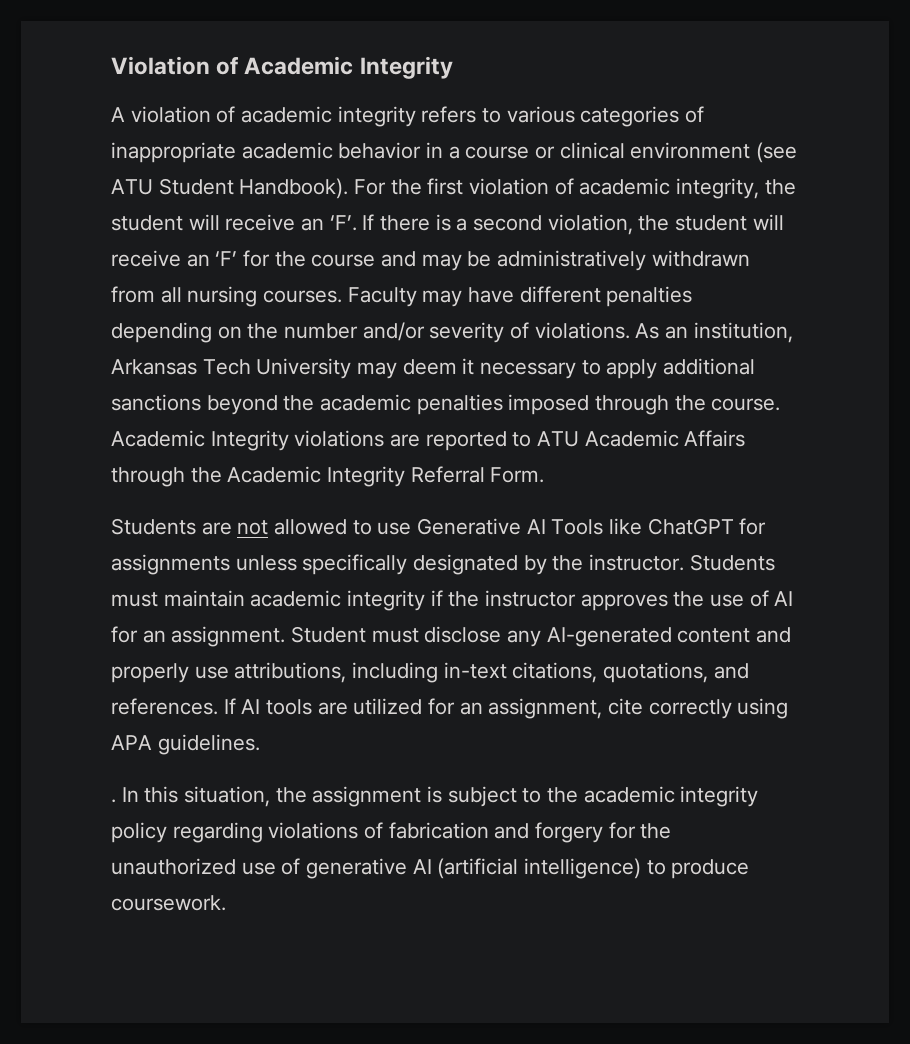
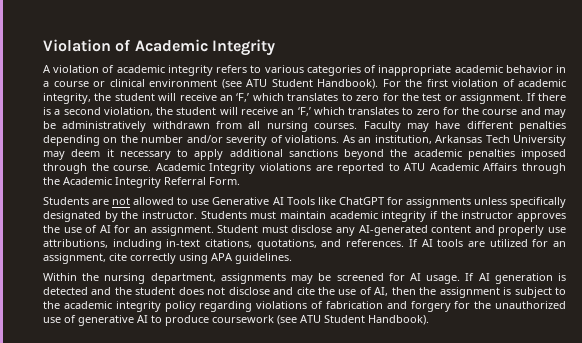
- For the first violation of academic integrity, the student will receive an ‘F’. If there is a second violation, the student will receive an ‘F’ for the course and may be administratively withdrawn from all nursing courses.
+ For the first violation of academic integrity, the student will receive an ‘F,’ which translates to zero for the test or assignment. If there is a second violation, the student will receive an ‘F,’ which translates to zero for the course and may be administratively withdrawn from all nursing courses.
- . In this situation, the assignment is subject to the academic integrity policy regarding violations of fabrication and forgery for the unauthorized use of generative AI (artificial intelligence) to produce coursework.
+ Within the nursing department, assignments may be screened for AI usage. If AI generation is detected and the student does not disclose and cite the use of AI, then the assignment is subject to the academic integrity policy regarding violations of fabrication and forgery for the unauthorized use of generative AI to produce coursework (see ATU Student Handbook).

